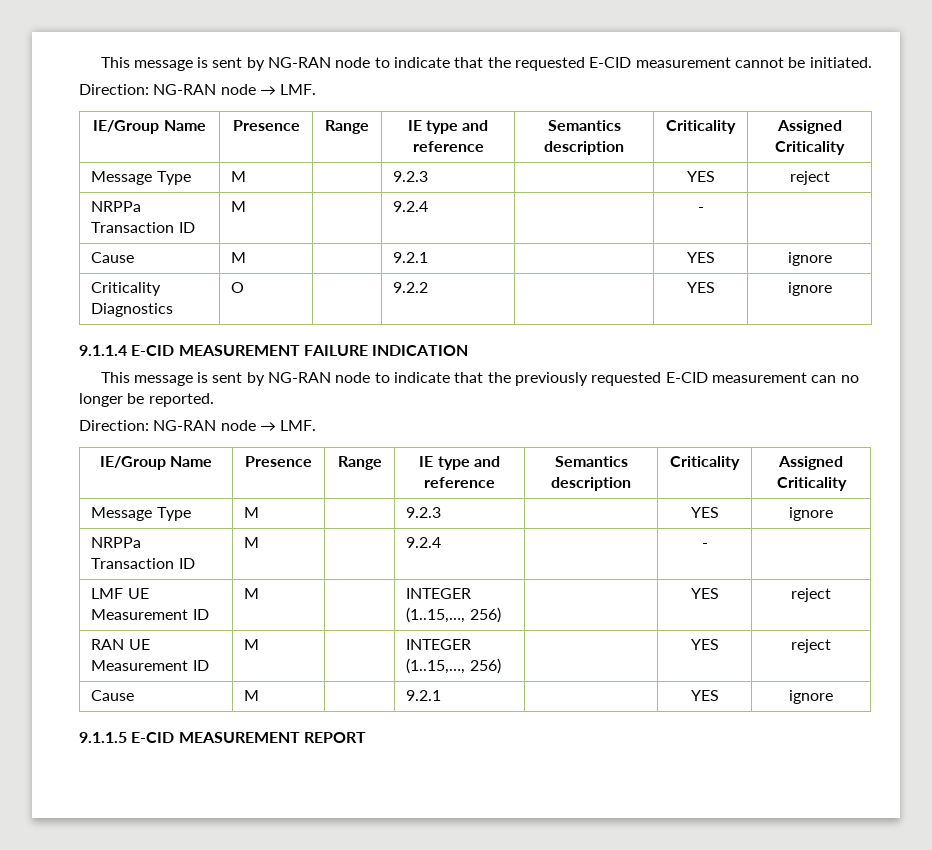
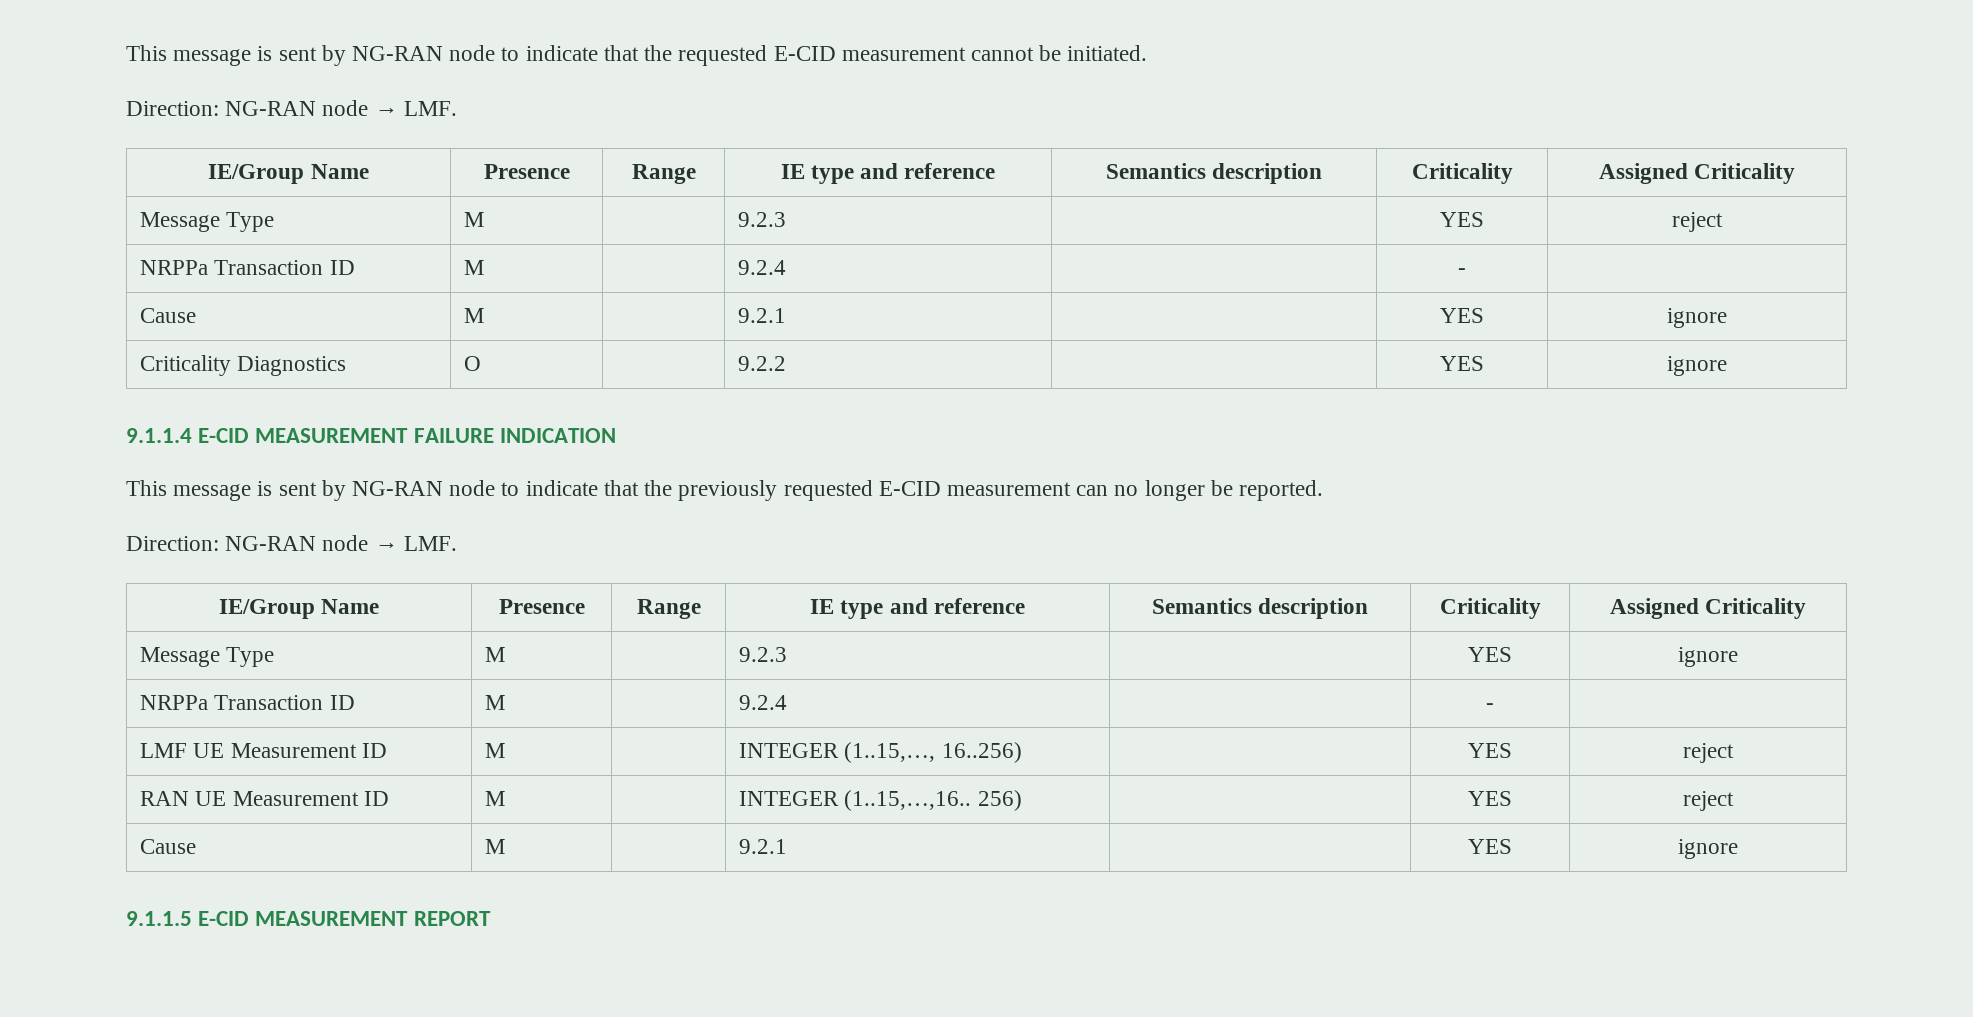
- LMF UE Measurement ID | M | | INTEGER (1..15,…, 256) | | YES | reject
+ LMF UE Measurement ID | M | | INTEGER (1..15,…, 16..256) | | YES | reject
- RAN UE Measurement ID | M | | INTEGER (1..15,…, 256) | | YES | reject
+ RAN UE Measurement ID | M | | INTEGER (1..15,…,16.. 256) | | YES | reject

